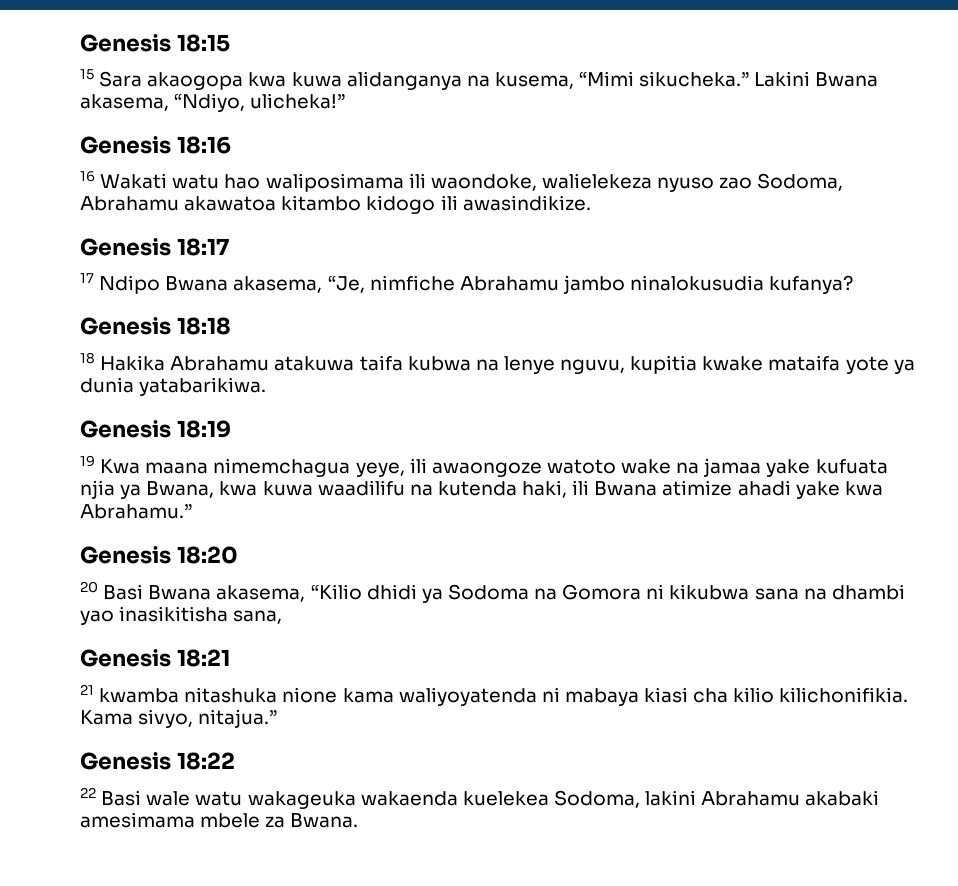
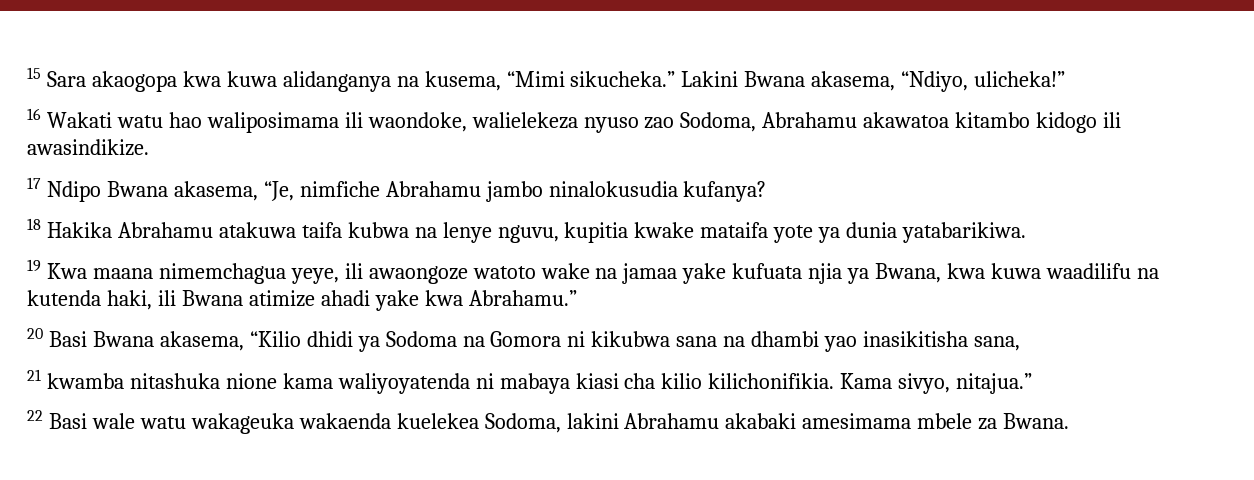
- Genesis 18:15
- Genesis 18:16
- Genesis 18:17
- Genesis 18:18
- Genesis 18:19
- Genesis 18:20
- Genesis 18:21
- Genesis 18:22

